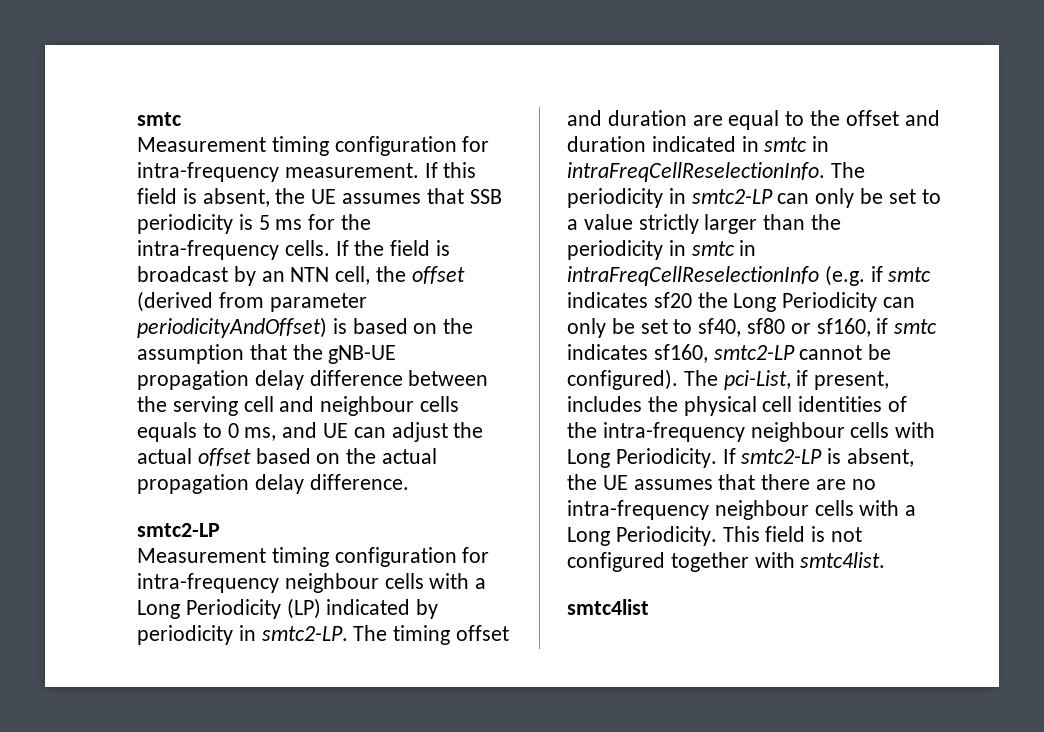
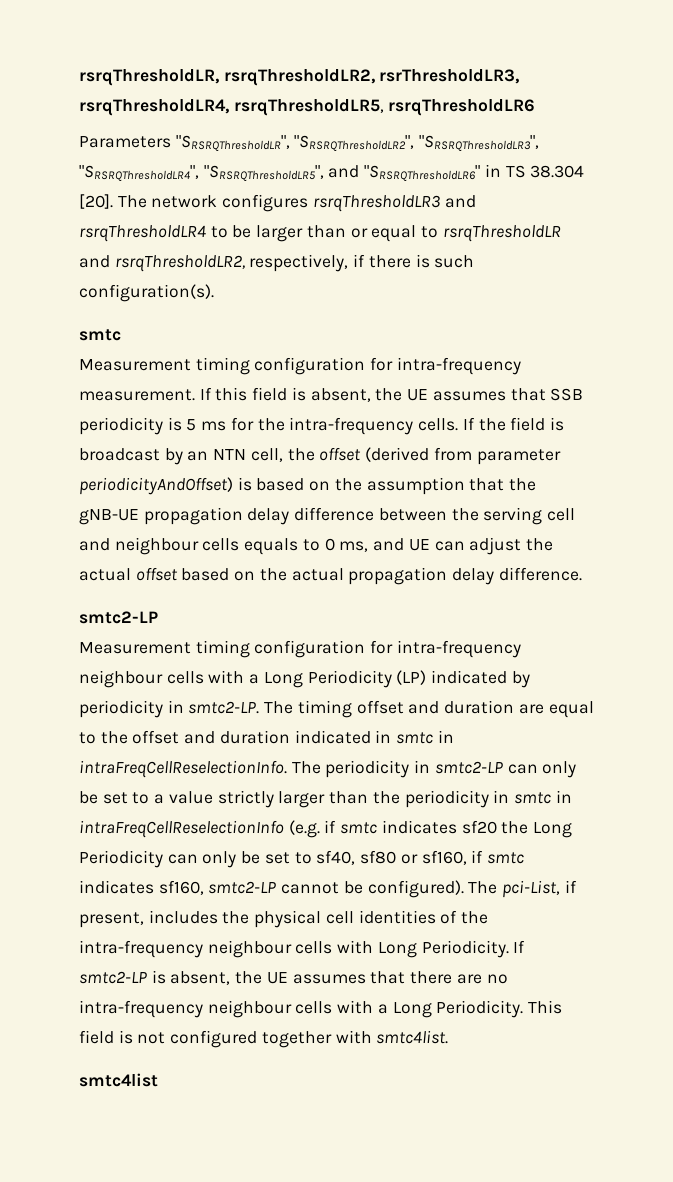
+ rsrqThresholdLR, rsrqThresholdLR2, rsrThresholdLR3, rsrqThresholdLR4, rsrqThresholdLR5, rsrqThresholdLR6
+ Parameters "SRSRQThresholdLR", "SRSRQThresholdLR2", "SRSRQThresholdLR3", "SRSRQThresholdLR4", "SRSRQThresholdLR5", and "SRSRQThresholdLR6" in TS 38.304 [20]. The network configures rsrqThresholdLR3 and rsrqThresholdLR4 to be larger than or equal to rsrqThresholdLR and rsrqThresholdLR2, respectively, if there is such configuration(s).

